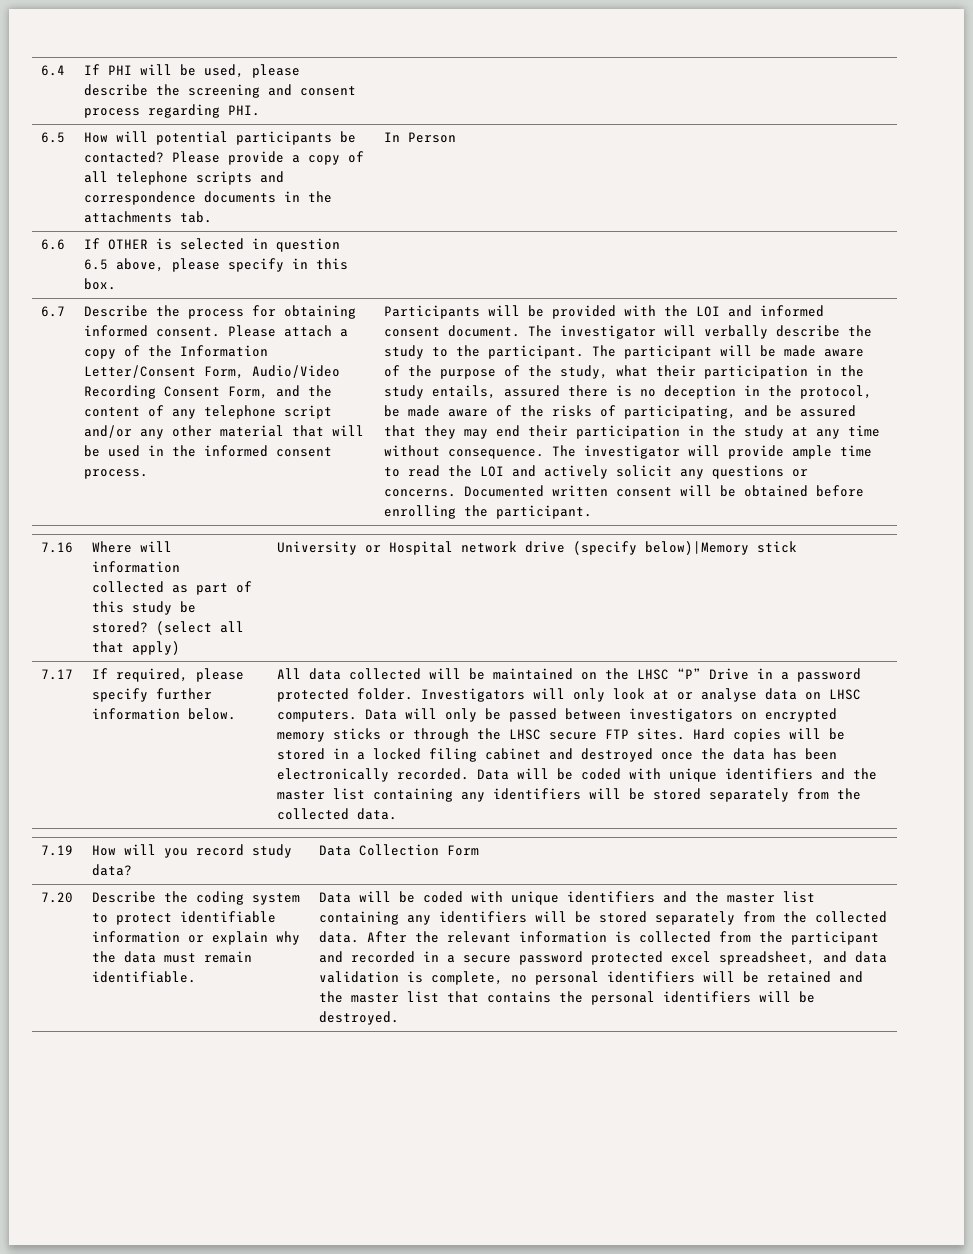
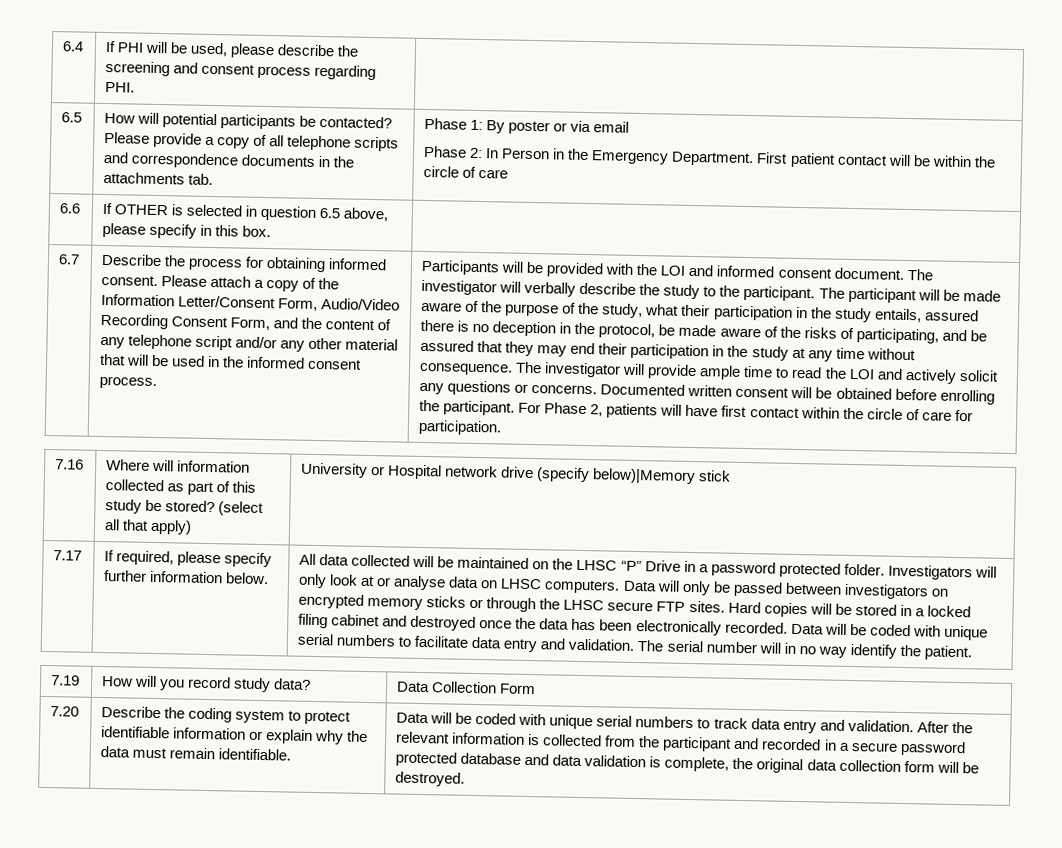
- In Person
+ Phase 1: By poster or via email
+ Phase 2: In Person in the Emergency Department. First patient contact will be within the circle of care
+ For Phase 2, patients will have first contact within the circle of care for participation.
- Hard copies will be stored in a locked filing cabinet and destroyed once the data has been electronically recorded. Data will be coded with unique identifiers and the master list containing any identifiers will be stored separately from the collected data.
+ Hard copies will be stored in a locked filing cabinet and destroyed once the data has been electronically recorded. Data will be coded with unique serial numbers to facilitate data entry and validation. The serial number will in no way identify the patient.
- Describe the coding system to protect identifiable information or explain why the data must remain identifiable. | Data will be coded with unique identifiers and the master list containing any identifiers will be stored separately from the collected data.
+ Describe the coding system to protect identifiable information or explain why the data must remain identifiable. | Data will be coded with unique serial numbers to track data entry and validation.
- After the relevant information is collected from the participant and recorded in a secure password protected excel spreadsheet, and data validation is complete, no personal identifiers will be retained and the master list that contains the personal identifiers will be destroyed.
+ After the relevant information is collected from the participant and recorded in a secure password protected database and data validation is complete, the original data collection form will be destroyed.

